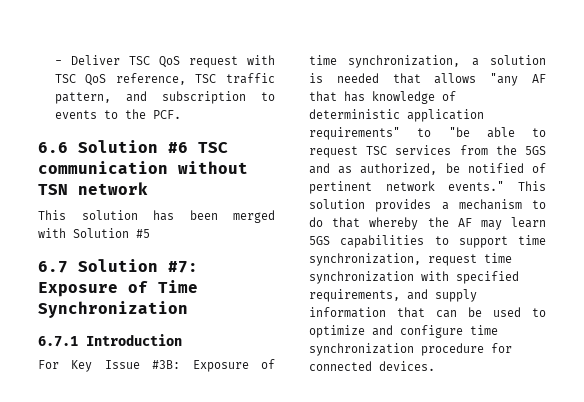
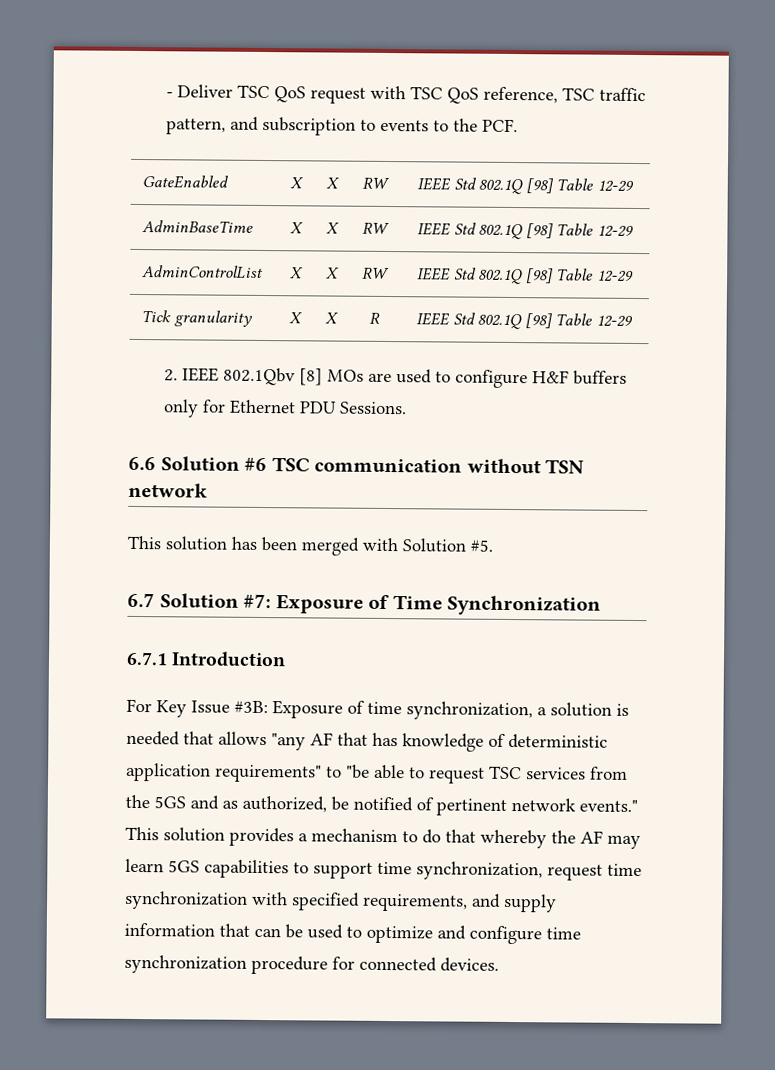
+ GateEnabled | X | X | RW | IEEE Std 802.1Q [98] Table 12-29
+ AdminBaseTime | X | X | RW | IEEE Std 802.1Q [98] Table 12-29
+ AdminControlList | X | X | RW | IEEE Std 802.1Q [98] Table 12-29
+ Tick granularity | X | X | R | IEEE Std 802.1Q [98] Table 12-29
+ 2. IEEE 802.1Qbv [8] MOs are used to configure H&F buffers only for Ethernet PDU Sessions.
- This solution has been merged with Solution #5
+ This solution has been merged with Solution #5.

